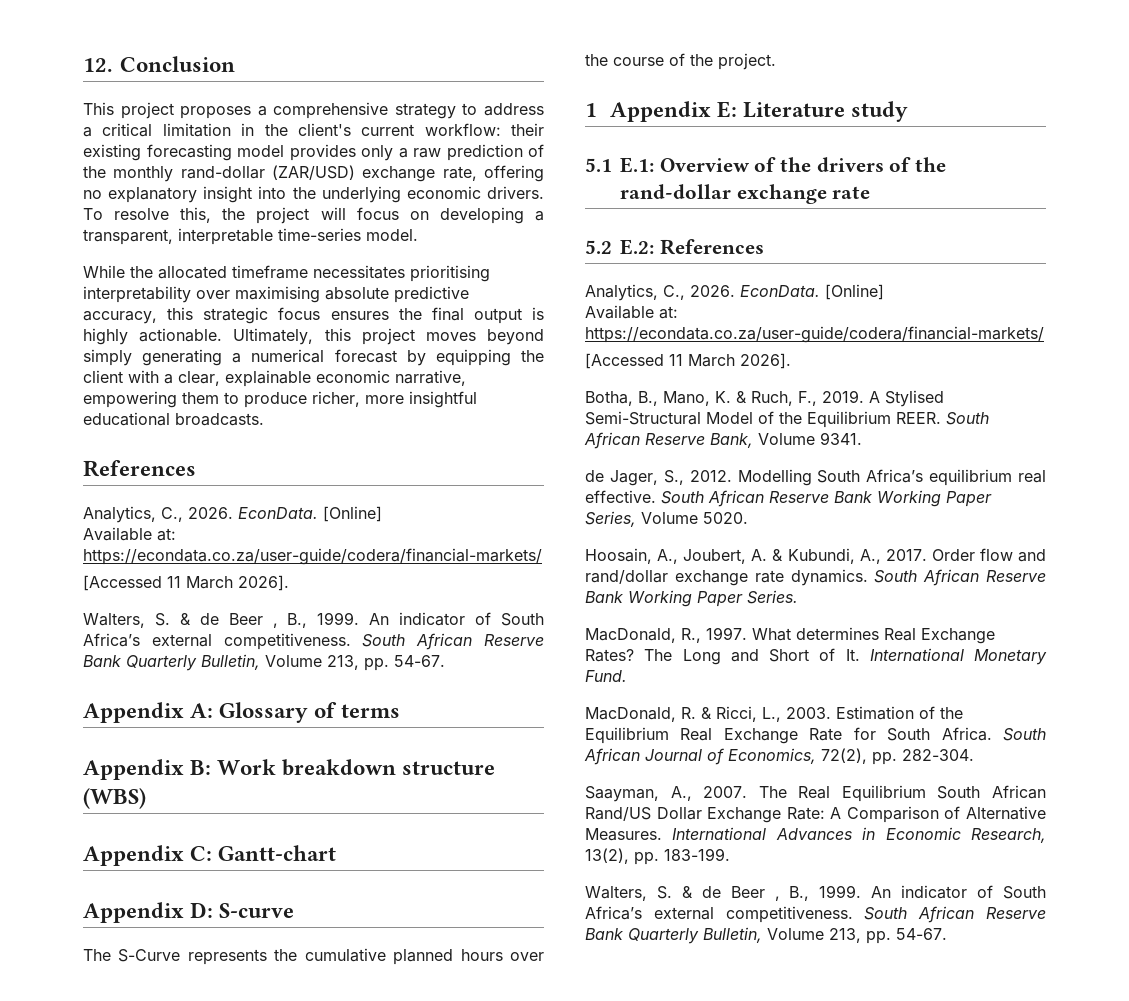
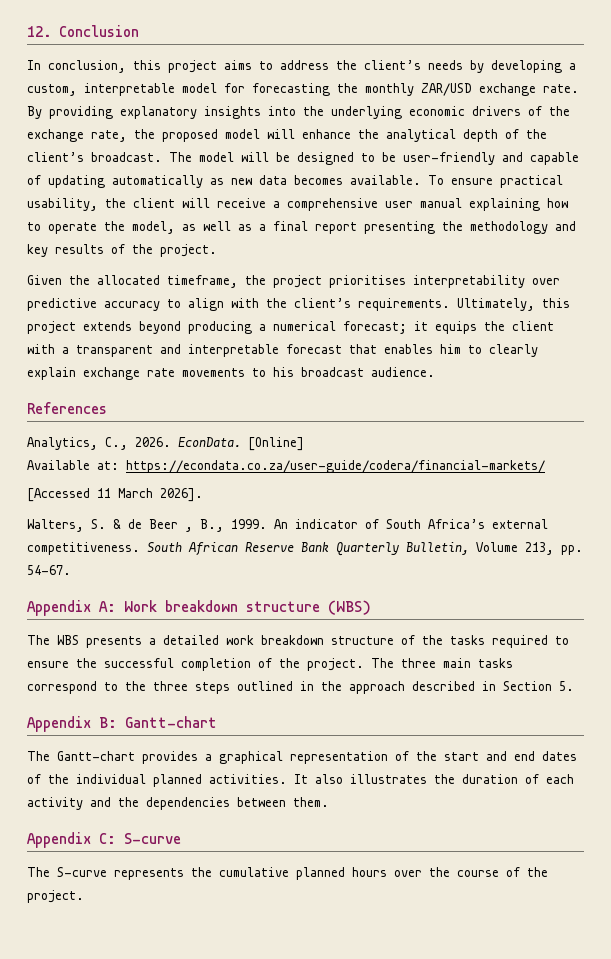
- This project proposes a comprehensive strategy to address a critical limitation in the client's current workflow: their existing forecasting model provides only a raw prediction of the monthly rand-dollar (ZAR/USD) exchange rate, offering no explanatory insight into the underlying economic drivers. To resolve this, the project will focus on developing a transparent, interpretable time-series model.
- While the allocated timeframe necessitates prioritising interpretability over maximising absolute predictive accuracy, this strategic focus ensures the final output is highly actionable. Ultimately, this project moves beyond simply generating a numerical forecast by equipping the client with a clear, explainable economic narrative, empowering them to produce richer, more insightful educational broadcasts.
+ In conclusion, this project aims to address the client’s needs by developing a custom, interpretable model for forecasting the monthly ZAR/USD exchange rate. By providing explanatory insights into the underlying economic drivers of the exchange rate, the proposed model will enhance the analytical depth of the client’s broadcast. The model will be designed to be user-friendly and capable of updating automatically as new data becomes available. To ensure practical usability, the client will receive a comprehensive user manual explaining how to operate the model, as well as a final report presenting the methodology and key results of the project.
+ Given the allocated timeframe, the project prioritises interpretability over predictive accuracy to align with the client’s requirements. Ultimately, this project extends beyond producing a numerical forecast; it equips the client with a transparent and interpretable forecast that enables him to clearly explain exchange rate movements to his broadcast audience.
- Appendix A: Glossary of terms
- Appendix B: Work breakdown structure (WBS)
+ Appendix A: Work breakdown structure (WBS)
+ The WBS presents a detailed work breakdown structure of the tasks required to ensure the successful completion of the project. The three main tasks correspond to the three steps outlined in the approach described in Section 5.
+ Appendix B: Gantt-chart
+ The Gantt-chart provides a graphical representation of the start and end dates of the individual planned activities. It also illustrates the duration of each activity and the dependencies between them.
- Appendix C: Gantt-chart
- Appendix D: S-curve
+ Appendix C: S-curve
- The S-Curve represents the cumulative planned hours over the course of the project.
+ The S-curve represents the cumulative planned hours over the course of the project.
- 1 Appendix E: Literature study
- 5.1 E.1: Overview of the drivers of the rand-dollar exchange rate
- 5.2 E.2: References
- Analytics, C., 2026. EconData. [Online]
- Available at: https://econdata.co.za/user-guide/codera/financial-markets/
- [Accessed 11 March 2026].
- Botha, B., Mano, K. & Ruch, F., 2019. A Stylised Semi-Structural Model of the Equilibrium REER. South African Reserve Bank, Volume 9341.
- de Jager, S., 2012. Modelling South Africa’s equilibrium real effective. South African Reserve Bank Working Paper Series, Volume 5020.
- Hoosain, A., Joubert, A. & Kubundi, A., 2017. Order flow and rand/dollar exchange rate dynamics. South African Reserve Bank Working Paper Series.
- MacDonald, R., 1997. What determines Real Exchange Rates? The Long and Short of It. International Monetary Fund.
- MacDonald, R. & Ricci, L., 2003. Estimation of the Equilibrium Real Exchange Rate for South Africa. South African Journal of Economics, 72(2), pp. 282-304.
- Saayman, A., 2007. The Real Equilibrium South African Rand/US Dollar Exchange Rate: A Comparison of Alternative Measures. International Advances in Economic Research, 13(2), pp. 183-199.
- Walters, S. & de Beer , B., 1999. An indicator of South Africa’s external competitiveness. South African Reserve Bank Quarterly Bulletin, Volume 213, pp. 54-67.

